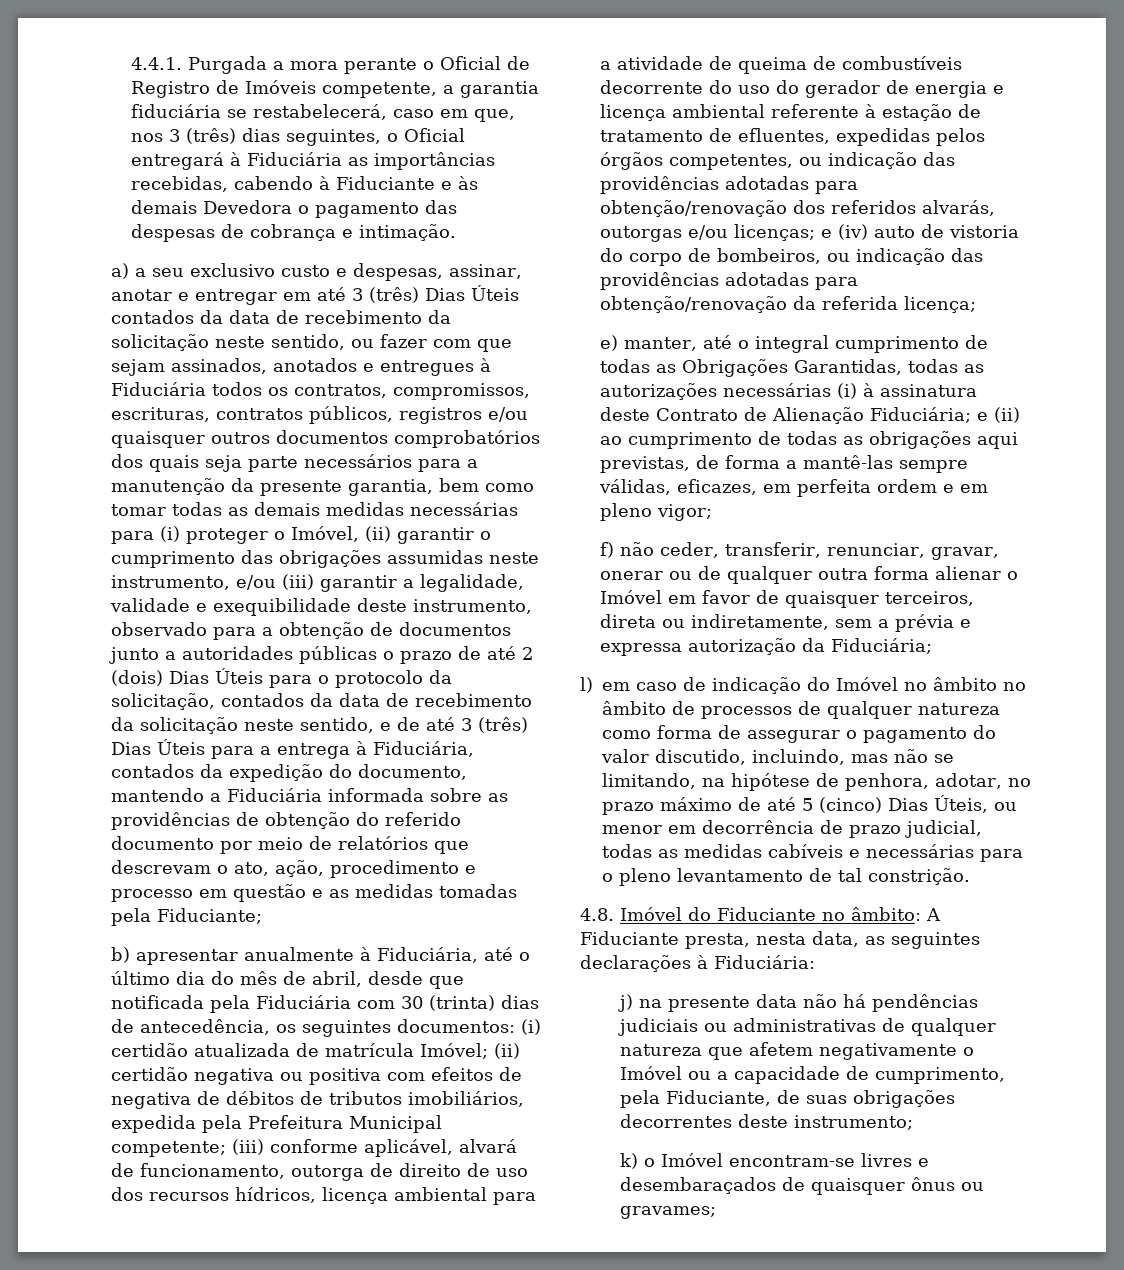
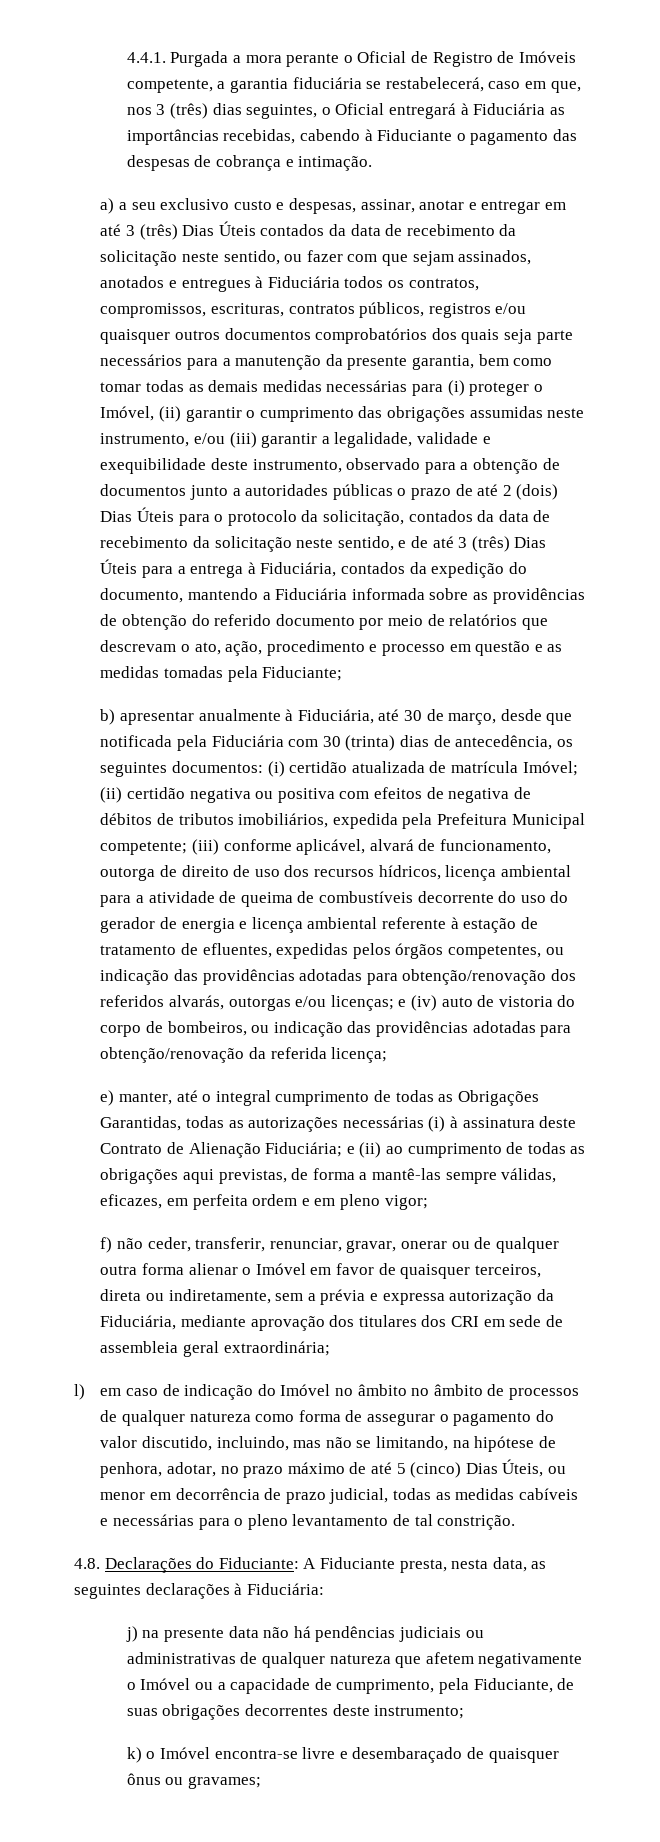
- 4.4.1. Purgada a mora perante o Oficial de Registro de Imóveis competente, a garantia fiduciária se restabelecerá, caso em que, nos 3 (três) dias seguintes, o Oficial entregará à Fiduciária as importâncias recebidas, cabendo à Fiduciante e às demais Devedora o pagamento das despesas de cobrança e intimação.
+ 4.4.1. Purgada a mora perante o Oficial de Registro de Imóveis competente, a garantia fiduciária se restabelecerá, caso em que, nos 3 (três) dias seguintes, o Oficial entregará à Fiduciária as importâncias recebidas, cabendo à Fiduciante o pagamento das despesas de cobrança e intimação.
- b) apresentar anualmente à Fiduciária, até o último dia do mês de abril, desde que notificada pela Fiduciária com 30 (trinta) dias de antecedência, os seguintes documentos:
+ b) apresentar anualmente à Fiduciária, até 30 de março, desde que notificada pela Fiduciária com 30 (trinta) dias de antecedência, os seguintes documentos:
- f) não ceder, transferir, renunciar, gravar, onerar ou de qualquer outra forma alienar o Imóvel em favor de quaisquer terceiros, direta ou indiretamente, sem a prévia e expressa autorização da Fiduciária;
+ f) não ceder, transferir, renunciar, gravar, onerar ou de qualquer outra forma alienar o Imóvel em favor de quaisquer terceiros, direta ou indiretamente, sem a prévia e expressa autorização da Fiduciária, mediante aprovação dos titulares dos CRI em sede de assembleia geral extraordinária;
- 4.8. Imóvel do Fiduciante no âmbito: A Fiduciante presta, nesta data, as seguintes declarações à Fiduciária:
+ 4.8. Declarações do Fiduciante: A Fiduciante presta, nesta data, as seguintes declarações à Fiduciária:
- k) o Imóvel encontram-se livres e desembaraçados de quaisquer ônus ou gravames;
+ k) o Imóvel encontra-se livre e desembaraçado de quaisquer ônus ou gravames;

